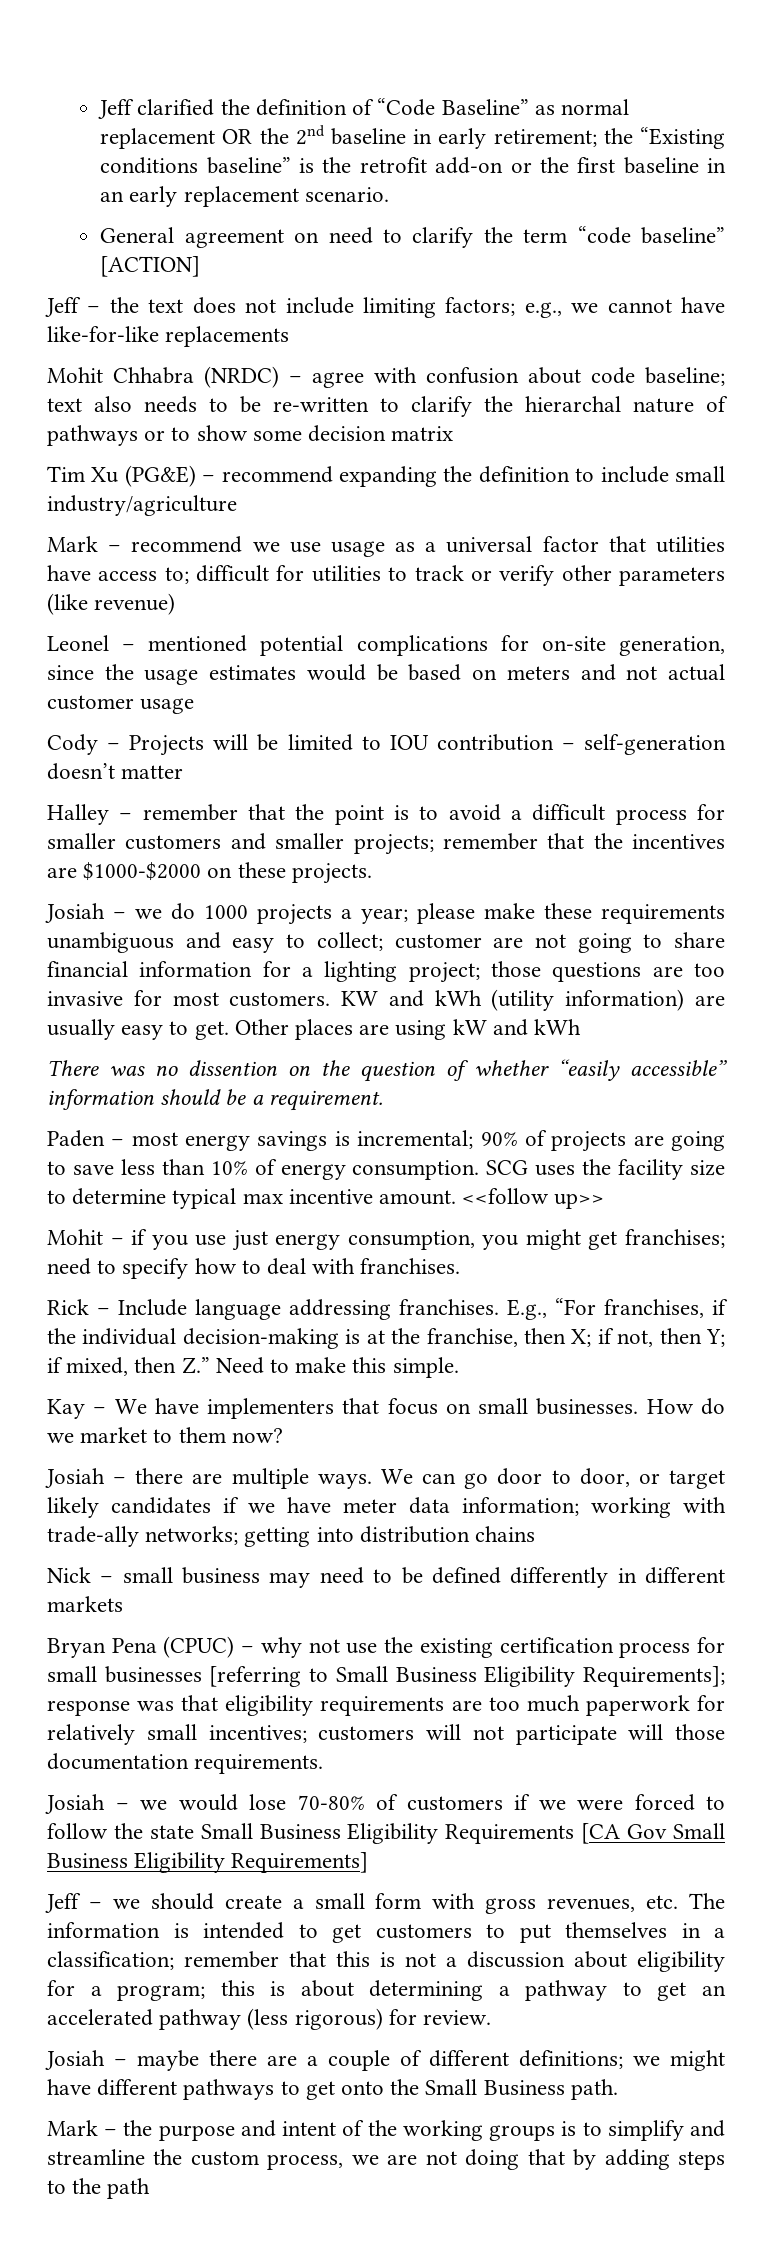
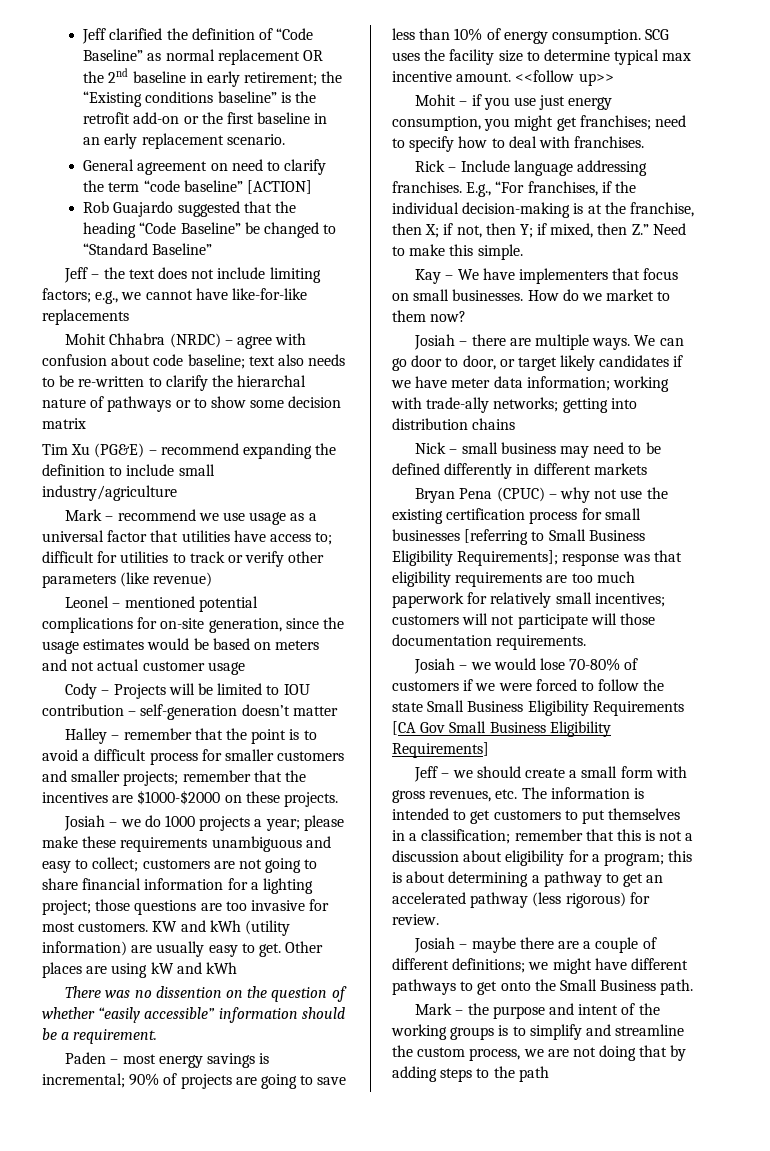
+ Rob Guajardo suggested that the heading “Code Baseline” be changed to “Standard Baseline”
- Josiah – we do 1000 projects a year; please make these requirements unambiguous and easy to collect; customer are not going to share financial information for a lighting project; those questions are too invasive for most customers.
+ Josiah – we do 1000 projects a year; please make these requirements unambiguous and easy to collect; customers are not going to share financial information for a lighting project; those questions are too invasive for most customers.

